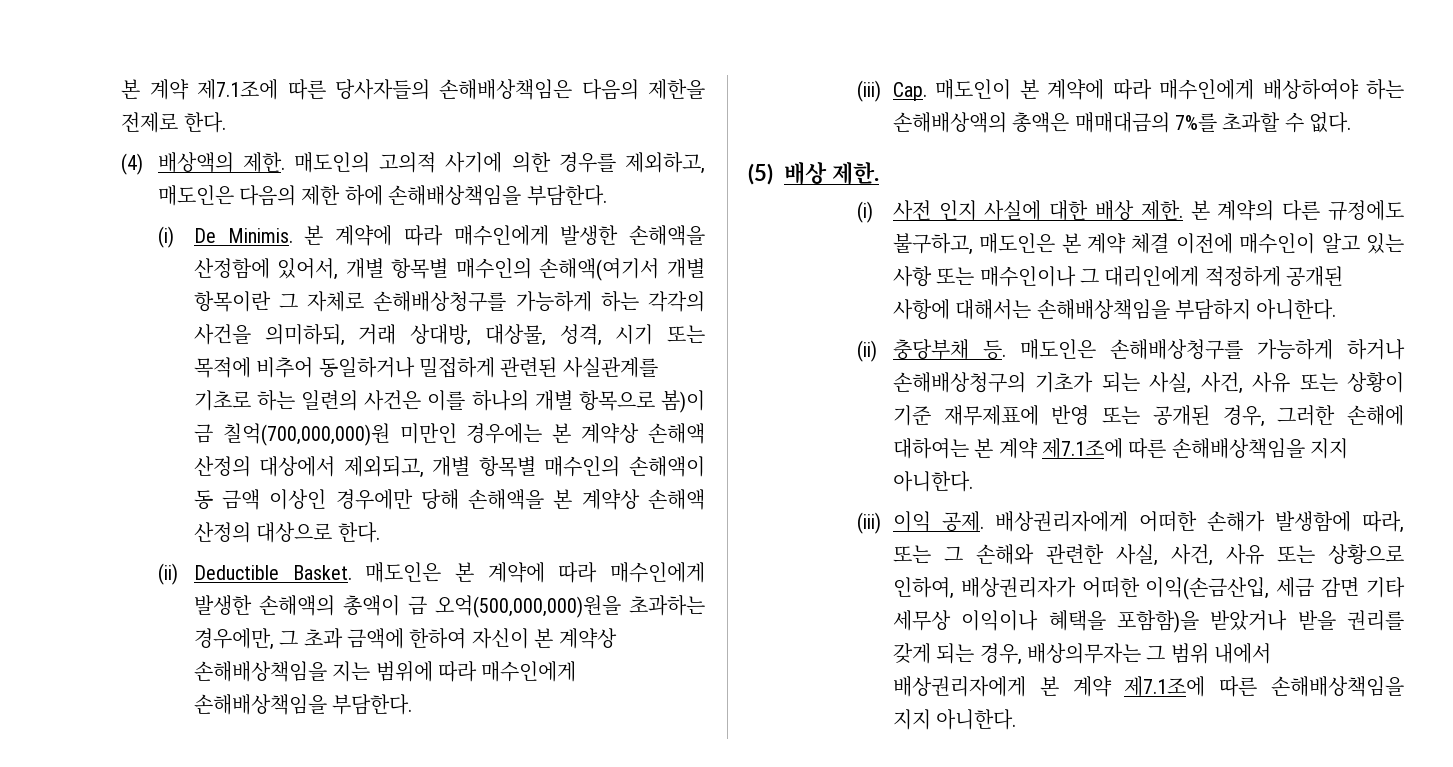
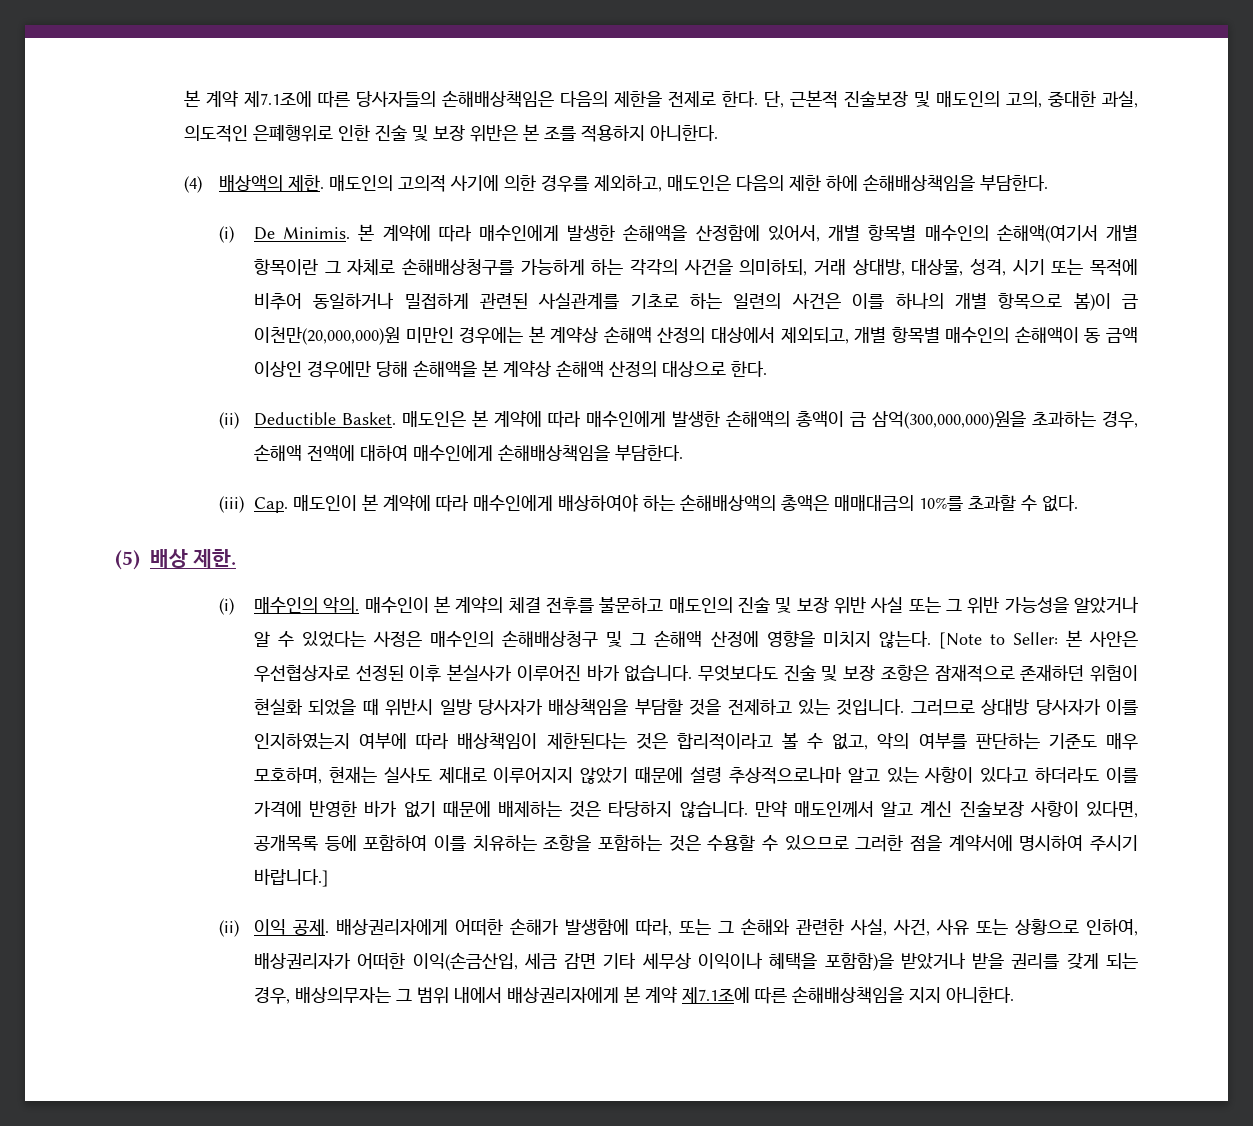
+ 단, 근본적 진술보장 및 매도인의 고의, 중대한 과실, 의도적인 은폐행위로 인한 진술 및 보장 위반은 본 조를 적용하지 아니한다.
- 본 계약에 따라 매수인에게 발생한 손해액을 산정함에 있어서, 개별 항목별 매수인의 손해액(여기서 개별 항목이란 그 자체로 손해배상청구를 가능하게 하는 각각의 사건을 의미하되, 거래 상대방, 대상물, 성격, 시기 또는 목적에 비추어 동일하거나 밀접하게 관련된 사실관계를 기초로 하는 일련의 사건은 이를 하나의 개별 항목으로 봄)이 금 칠억(700,000,000)원 미만인 경우에는 본 계약상 손해액 산정의 대상에서 제외되고, 개별 항목별 매수인의 손해액이 동 금액 이상인 경우에만 당해 손해액을 본 계약상 손해액 산정의 대상으로 한다.
+ 본 계약에 따라 매수인에게 발생한 손해액을 산정함에 있어서, 개별 항목별 매수인의 손해액(여기서 개별 항목이란 그 자체로 손해배상청구를 가능하게 하는 각각의 사건을 의미하되, 거래 상대방, 대상물, 성격, 시기 또는 목적에 비추어 동일하거나 밀접하게 관련된 사실관계를 기초로 하는 일련의 사건은 이를 하나의 개별 항목으로 봄)이 금 이천만(20,000,000)원 미만인 경우에는 본 계약상 손해액 산정의 대상에서 제외되고, 개별 항목별 매수인의 손해액이 동 금액 이상인 경우에만 당해 손해액을 본 계약상 손해액 산정의 대상으로 한다.
- 매도인은 본 계약에 따라 매수인에게 발생한 손해액의 총액이 금 오억(500,000,000)원을 초과하는 경우에만, 그 초과 금액에 한하여 자신이 본 계약상 손해배상책임을 지는 범위에 따라 매수인에게 손해배상책임을 부담한다.
+ 매도인은 본 계약에 따라 매수인에게 발생한 손해액의 총액이 금 삼억(300,000,000)원을 초과하는 경우, 손해액 전액에 대하여 매수인에게 손해배상책임을 부담한다.
- (iii) Cap. 매도인이 본 계약에 따라 매수인에게 배상하여야 하는 손해배상액의 총액은 매매대금의 7%를 초과할 수 없다.
+ (iii) Cap. 매도인이 본 계약에 따라 매수인에게 배상하여야 하는 손해배상액의 총액은 매매대금의 10%를 초과할 수 없다.
- (i) 사전 인지 사실에 대한 배상 제한. 본 계약의 다른 규정에도 불구하고, 매도인은 본 계약 체결 이전에 매수인이 알고 있는 사항 또는 매수인이나 그 대리인에게 적정하게 공개된 사항에 대해서는 손해배상책임을 부담하지 아니한다.
- (ii) 충당부채 등. 매도인은 손해배상청구를 가능하게 하거나 손해배상청구의 기초가 되는 사실, 사건, 사유 또는 상황이 기준 재무제표에 반영 또는 공개된 경우, 그러한 손해에 대하여는 본 계약 제7.1조에 따른 손해배상책임을 지지 아니한다.
- (iii) 이익 공제.
+ (i) 매수인의 악의. 매수인이 본 계약의 체결 전후를 불문하고 매도인의 진술 및 보장 위반 사실 또는 그 위반 가능성을 알았거나 알 수 있었다는 사정은 매수인의 손해배상청구 및 그 손해액 산정에 영향을 미치지 않는다. [Note to Seller: 본 사안은 우선협상자로 선정된 이후 본실사가 이루어진 바가 없습니다. 무엇보다도 진술 및 보장 조항은 잠재적으로 존재하던 위험이 현실화 되었을 때 위반시 일방 당사자가 배상책임을 부담할 것을 전제하고 있는 것입니다. 그러므로 상대방 당사자가 이를 인지하였는지 여부에 따라 배상책임이 제한된다는 것은 합리적이라고 볼 수 없고, 악의 여부를 판단하는 기준도 매우 모호하며, 현재는 실사도 제대로 이루어지지 않았기 때문에 설령 추상적으로나마 알고 있는 사항이 있다고 하더라도 이를 가격에 반영한 바가 없기 때문에 배제하는 것은 타당하지 않습니다. 만약 매도인께서 알고 계신 진술보장 사항이 있다면, 공개목록 등에 포함하여 이를 치유하는 조항을 포함하는 것은 수용할 수 있으므로 그러한 점을 계약서에 명시하여 주시기 바랍니다.]
+ (ii) 이익 공제.

